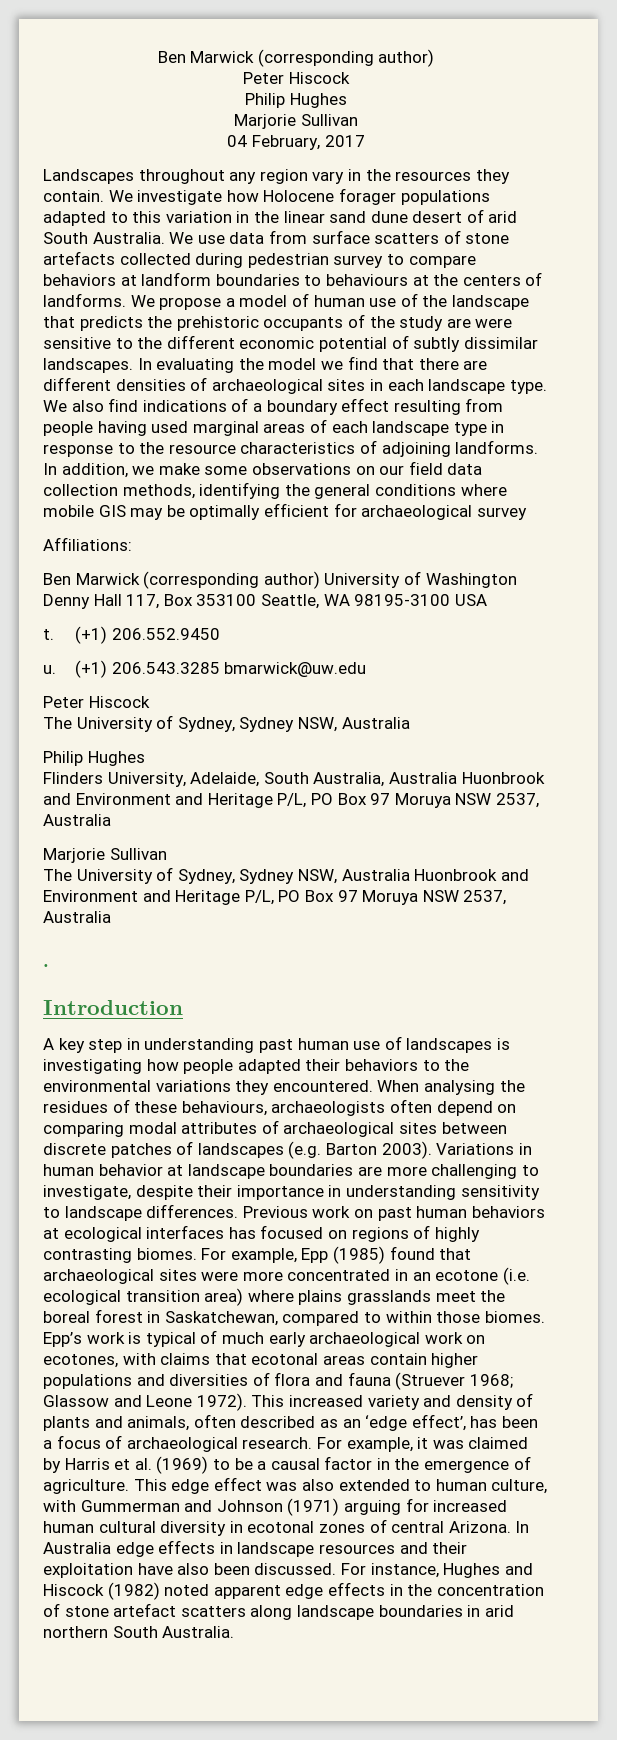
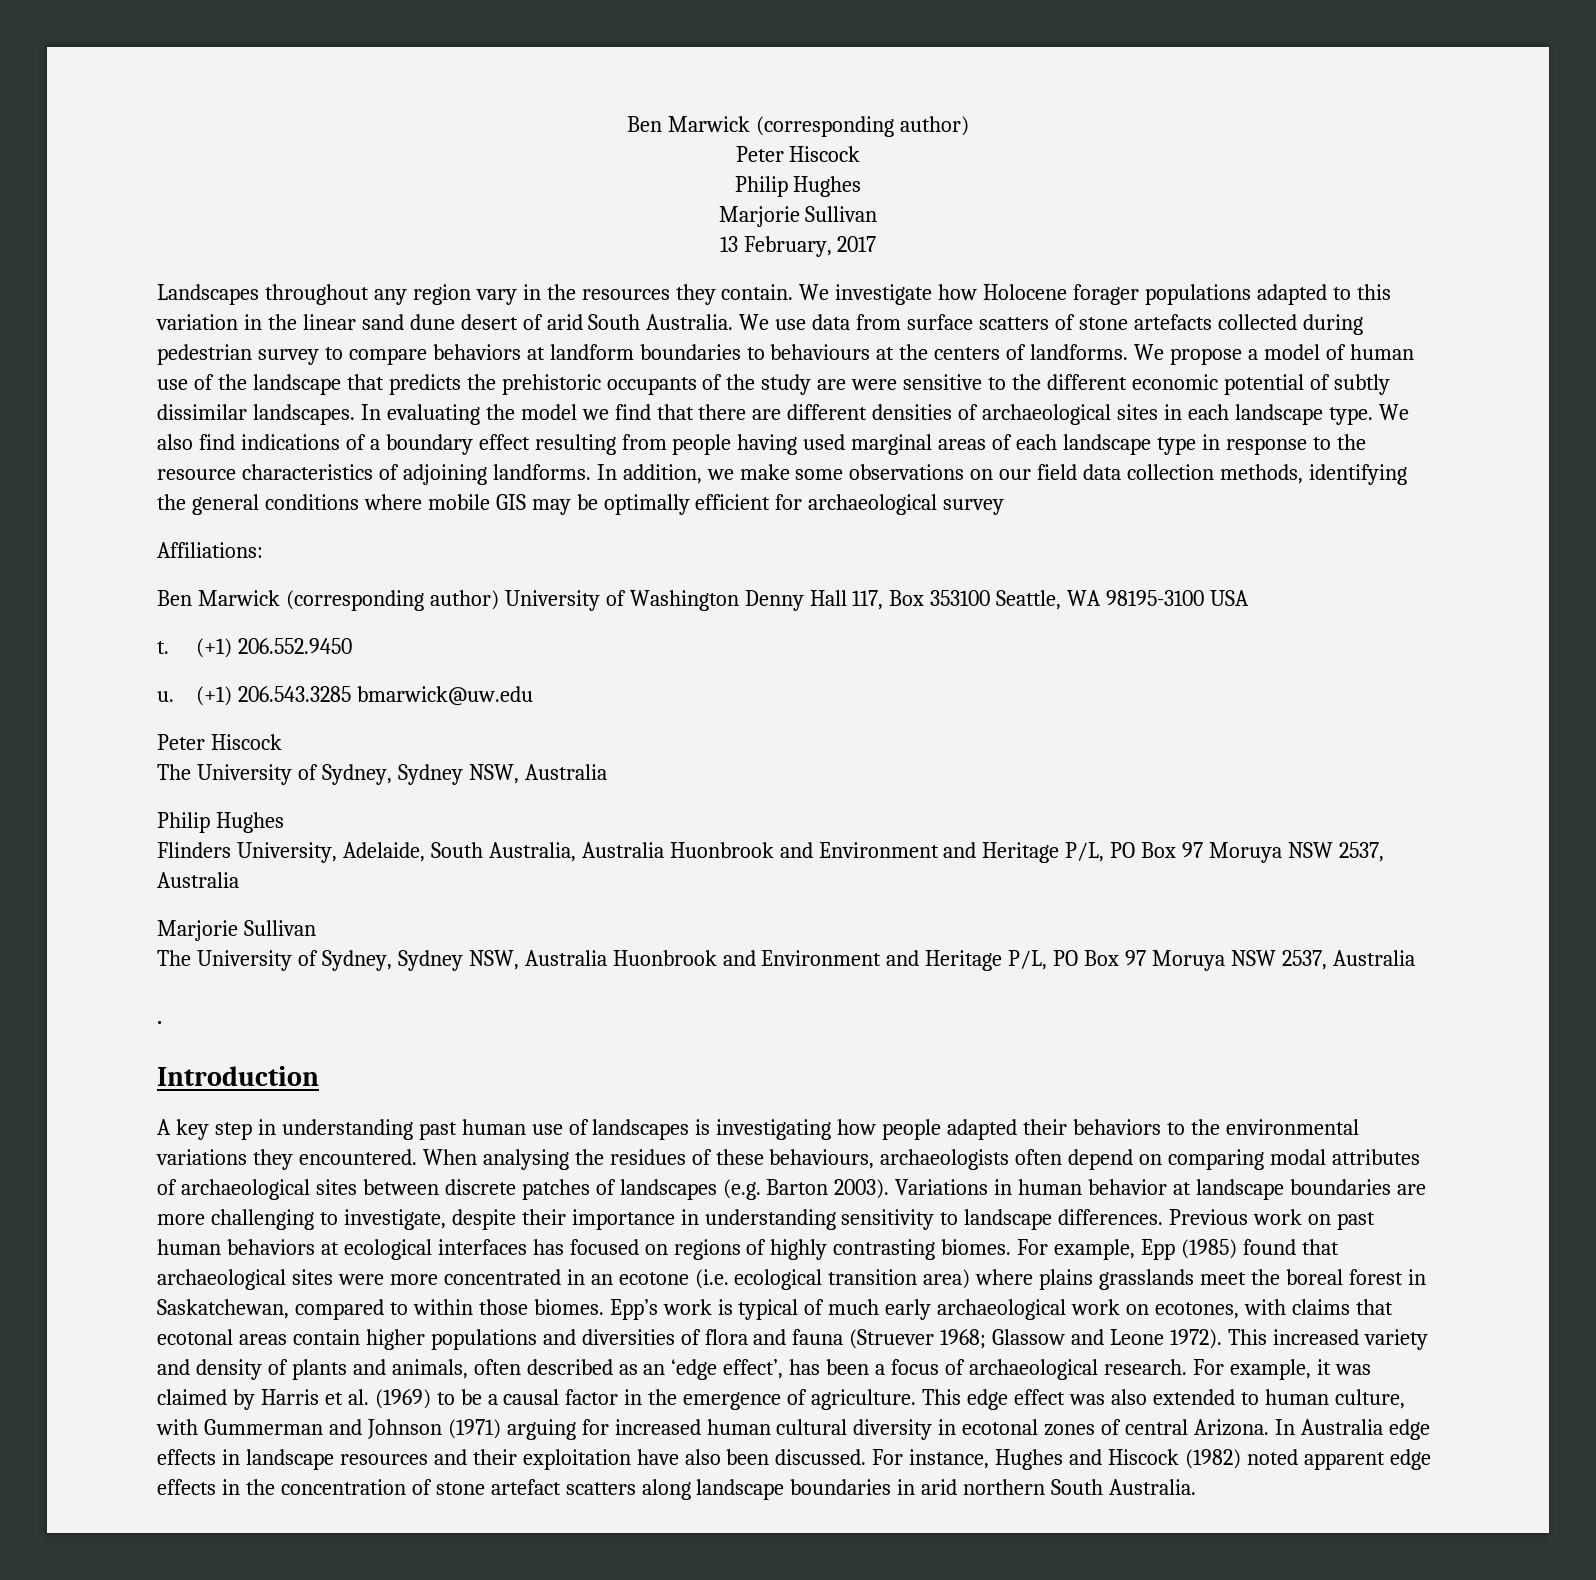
- 04 February, 2017
+ 13 February, 2017

